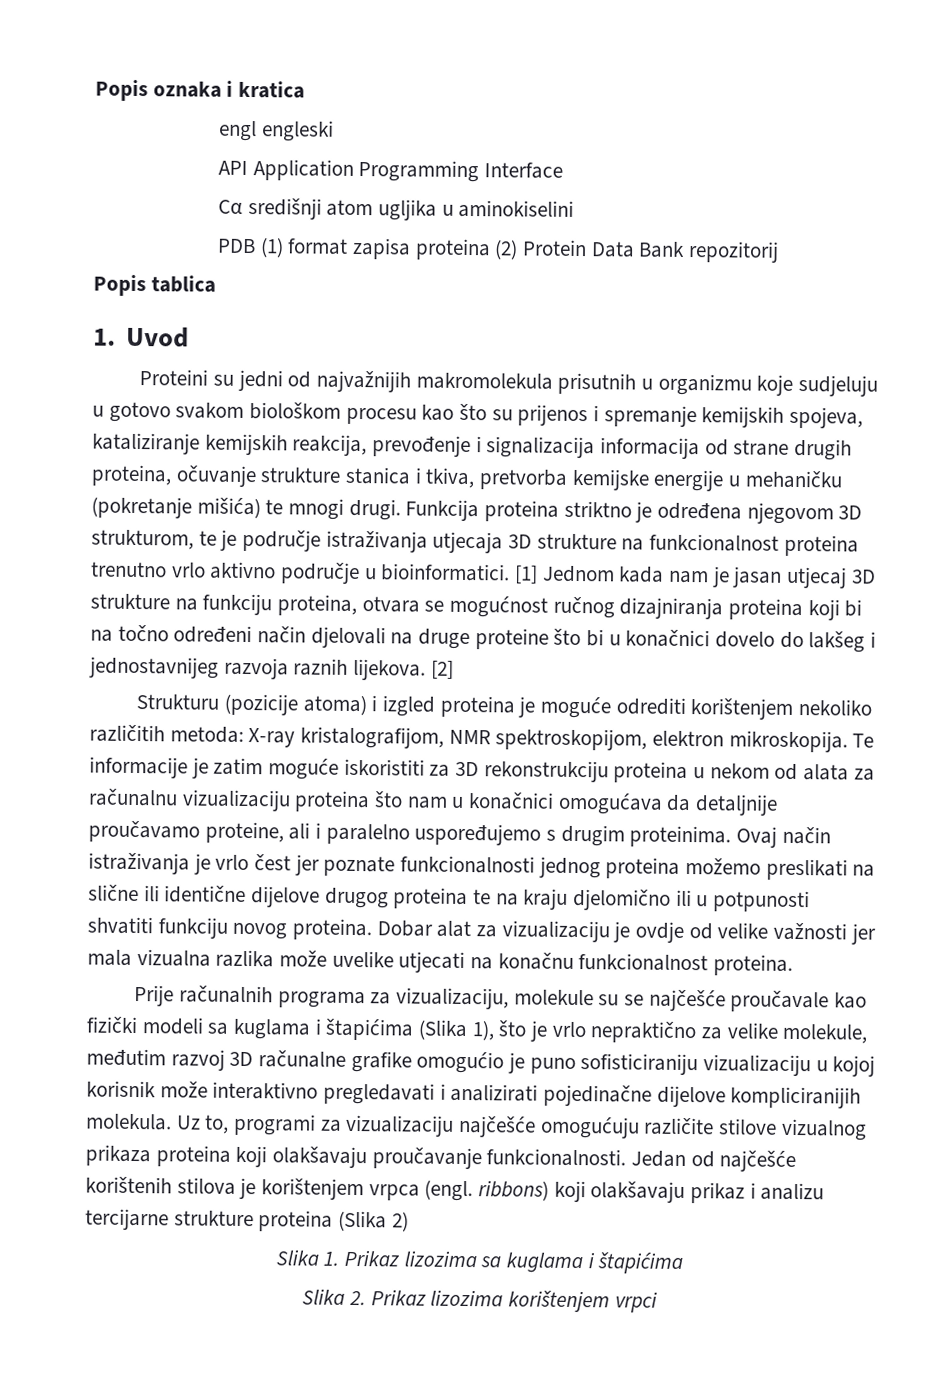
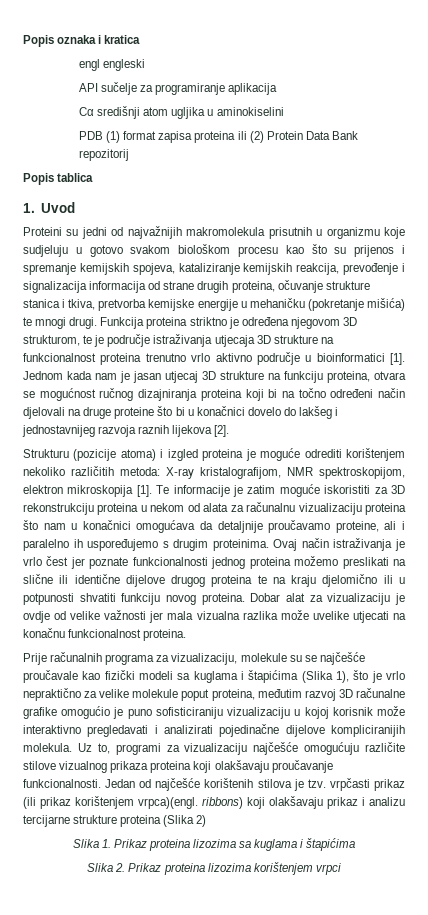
- API Application Programming Interface
+ API sučelje za programiranje aplikacija
- PDB (1) format zapisa proteina (2) Protein Data Bank repozitorij
+ PDB (1) format zapisa proteina ili (2) Protein Data Bank repozitorij
- Funkcija proteina striktno je određena njegovom 3D strukturom, te je područje istraživanja utjecaja 3D strukture na funkcionalnost proteina trenutno vrlo aktivno područje u bioinformatici. [1] Jednom kada nam je jasan utjecaj 3D strukture na funkciju proteina, otvara se mogućnost ručnog dizajniranja proteina koji bi na točno određeni način djelovali na druge proteine što bi u konačnici dovelo do lakšeg i jednostavnijeg razvoja raznih lijekova. [2]
+ Funkcija proteina striktno je određena njegovom 3D strukturom, te je područje istraživanja utjecaja 3D strukture na funkcionalnost proteina trenutno vrlo aktivno područje u bioinformatici [1]. Jednom kada nam je jasan utjecaj 3D strukture na funkciju proteina, otvara se mogućnost ručnog dizajniranja proteina koji bi na točno određeni način djelovali na druge proteine što bi u konačnici dovelo do lakšeg i jednostavnijeg razvoja raznih lijekova [2].
- Strukturu (pozicije atoma) i izgled proteina je moguće odrediti korištenjem nekoliko različitih metoda: X-ray kristalografijom, NMR spektroskopijom, elektron mikroskopija.
+ Strukturu (pozicije atoma) i izgled proteina je moguće odrediti korištenjem nekoliko različitih metoda: X-ray kristalografijom, NMR spektroskopijom, elektron mikroskopija [1].
- Te informacije je zatim moguće iskoristiti za 3D rekonstrukciju proteina u nekom od alata za računalnu vizualizaciju proteina što nam u konačnici omogućava da detaljnije proučavamo proteine, ali i paralelno uspoređujemo s drugim proteinima.
+ Te informacije je zatim moguće iskoristiti za 3D rekonstrukciju proteina u nekom od alata za računalnu vizualizaciju proteina što nam u konačnici omogućava da detaljnije proučavamo proteine, ali i paralelno ih uspoređujemo s drugim proteinima.
- Prije računalnih programa za vizualizaciju, molekule su se najčešće proučavale kao fizički modeli sa kuglama i štapićima (Slika 1), što je vrlo nepraktično za velike molekule, međutim razvoj 3D računalne grafike omogućio je puno sofisticiraniju vizualizaciju u kojoj korisnik može interaktivno pregledavati i analizirati pojedinačne dijelove kompliciranijih molekula.
+ Prije računalnih programa za vizualizaciju, molekule su se najčešće proučavale kao fizički modeli sa kuglama i štapićima (Slika 1), što je vrlo nepraktično za velike molekule poput proteina, međutim razvoj 3D računalne grafike omogućio je puno sofisticiraniju vizualizaciju u kojoj korisnik može interaktivno pregledavati i analizirati pojedinačne dijelove kompliciranijih molekula.
- Jedan od najčešće korištenih stilova je korištenjem vrpca (engl. ribbons) koji olakšavaju prikaz i analizu tercijarne strukture proteina (Slika 2)
+ Jedan od najčešće korištenih stilova je tzv. vrpčasti prikaz (ili prikaz korištenjem vrpca)(engl. ribbons) koji olakšavaju prikaz i analizu tercijarne strukture proteina (Slika 2)
- Slika 1. Prikaz lizozima sa kuglama i štapićima
+ Slika 1. Prikaz proteina lizozima sa kuglama i štapićima
- Slika 2. Prikaz lizozima korištenjem vrpci
+ Slika 2. Prikaz proteina lizozima korištenjem vrpci

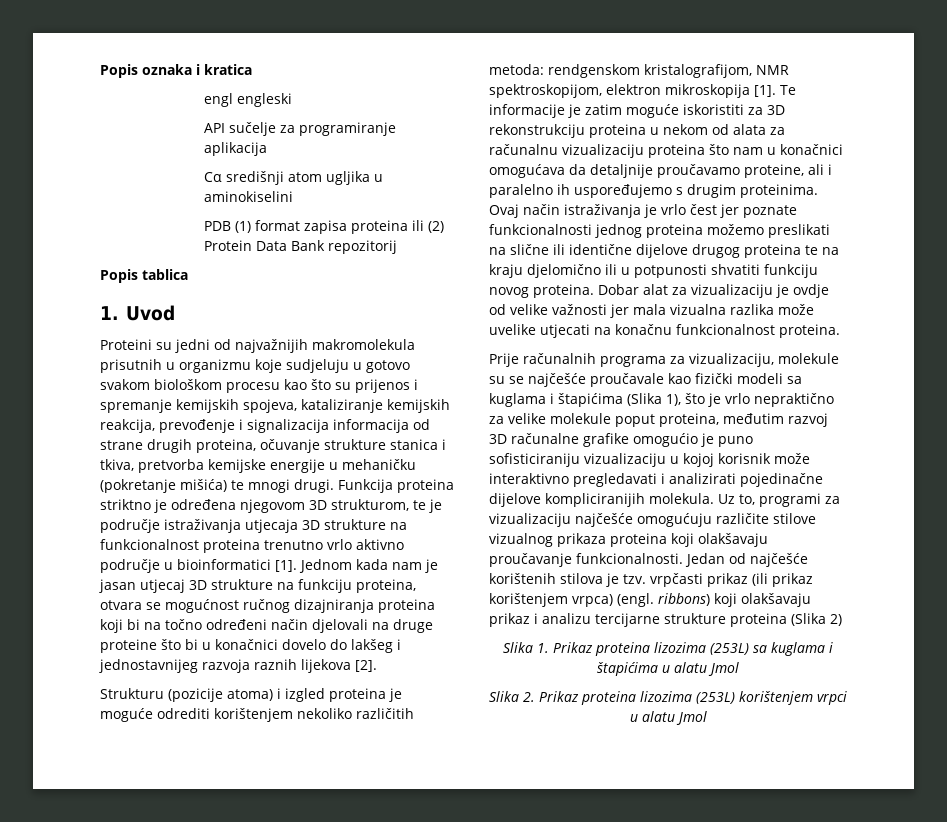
- Strukturu (pozicije atoma) i izgled proteina je moguće odrediti korištenjem nekoliko različitih metoda: X-ray kristalografijom, NMR spektroskopijom, elektron mikroskopija [1].
+ Strukturu (pozicije atoma) i izgled proteina je moguće odrediti korištenjem nekoliko različitih metoda: rendgenskom kristalografijom, NMR spektroskopijom, elektron mikroskopija [1].
- Jedan od najčešće korištenih stilova je tzv. vrpčasti prikaz (ili prikaz korištenjem vrpca)(engl. ribbons) koji olakšavaju prikaz i analizu tercijarne strukture proteina (Slika 2)
+ Jedan od najčešće korištenih stilova je tzv. vrpčasti prikaz (ili prikaz korištenjem vrpca) (engl. ribbons) koji olakšavaju prikaz i analizu tercijarne strukture proteina (Slika 2)
- Slika 1. Prikaz proteina lizozima sa kuglama i štapićima
+ Slika 1. Prikaz proteina lizozima (253L) sa kuglama i štapićima u alatu Jmol
- Slika 2. Prikaz proteina lizozima korištenjem vrpci
+ Slika 2. Prikaz proteina lizozima (253L) korištenjem vrpci u alatu Jmol

